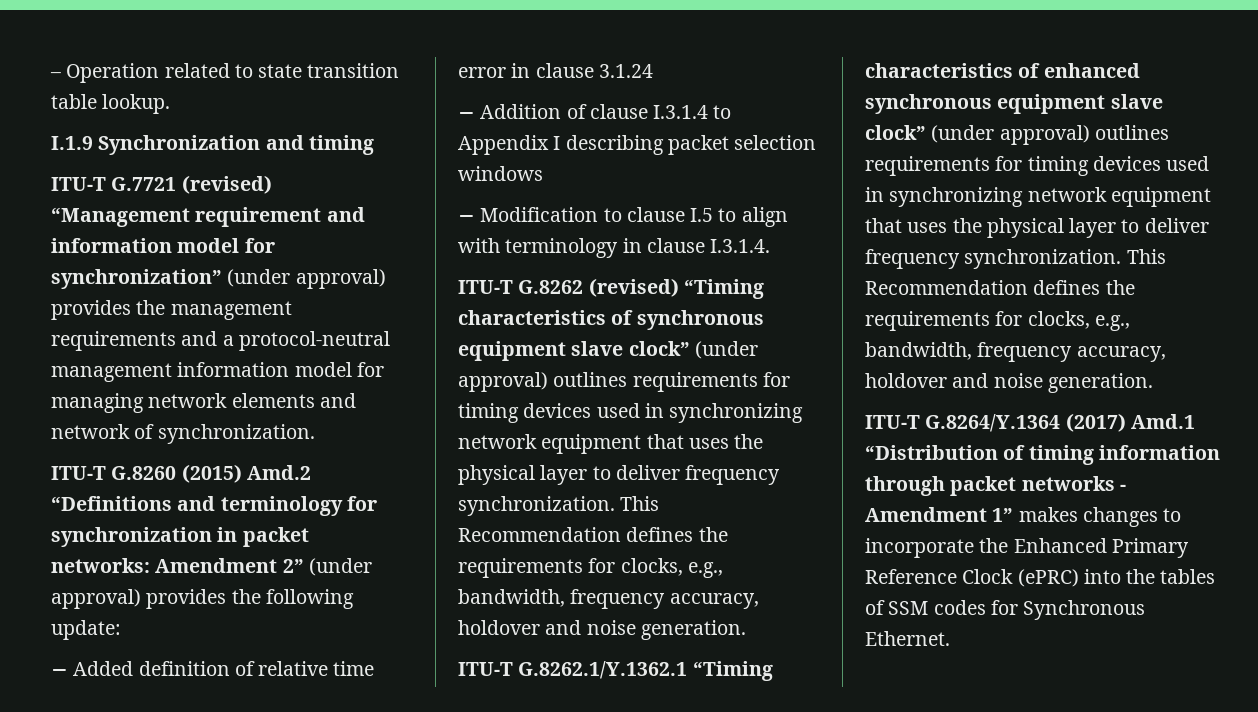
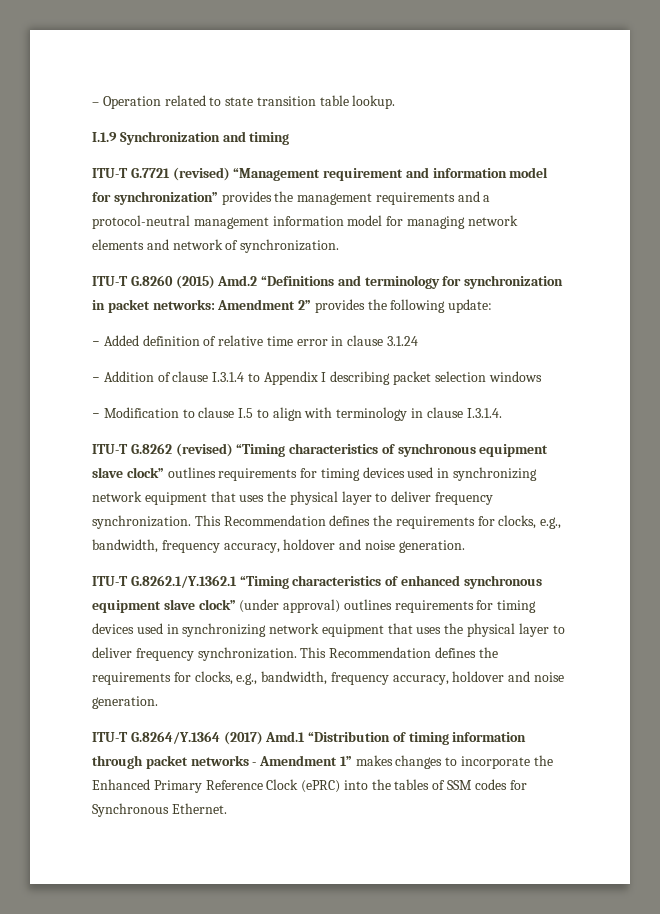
- ITU-T G.7721 (revised) “Management requirement and information model for synchronization” (under approval) provides the management requirements and a protocol-neutral management information model for managing network elements and network of synchronization.
+ ITU-T G.7721 (revised) “Management requirement and information model for synchronization” provides the management requirements and a protocol-neutral management information model for managing network elements and network of synchronization.
- ITU-T G.8260 (2015) Amd.2 “Definitions and terminology for synchronization in packet networks: Amendment 2” (under approval) provides the following update:
+ ITU-T G.8260 (2015) Amd.2 “Definitions and terminology for synchronization in packet networks: Amendment 2” provides the following update:
- ITU-T G.8262 (revised) “Timing characteristics of synchronous equipment slave clock” (under approval) outlines requirements for timing devices used in synchronizing network equipment that uses the physical layer to deliver frequency synchronization.
+ ITU-T G.8262 (revised) “Timing characteristics of synchronous equipment slave clock” outlines requirements for timing devices used in synchronizing network equipment that uses the physical layer to deliver frequency synchronization.

